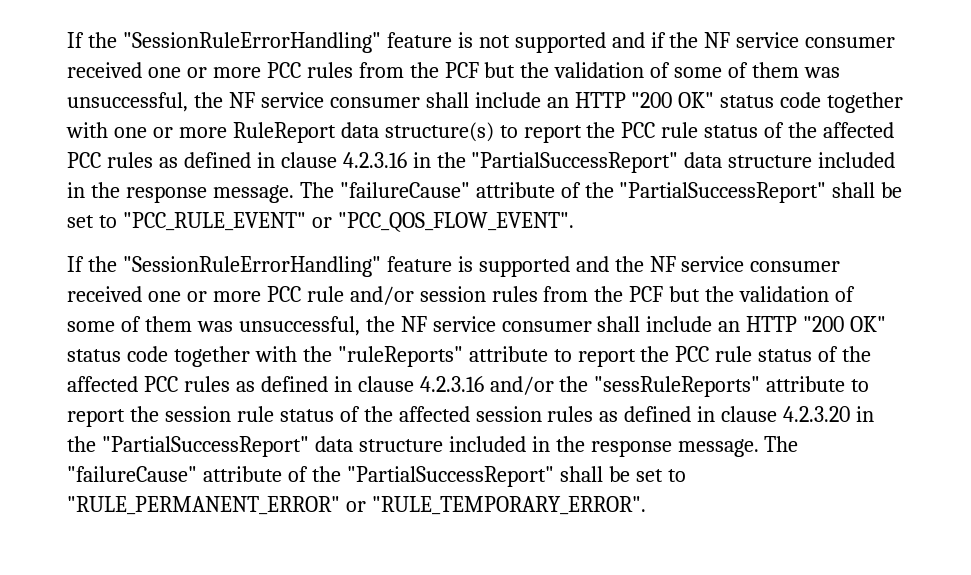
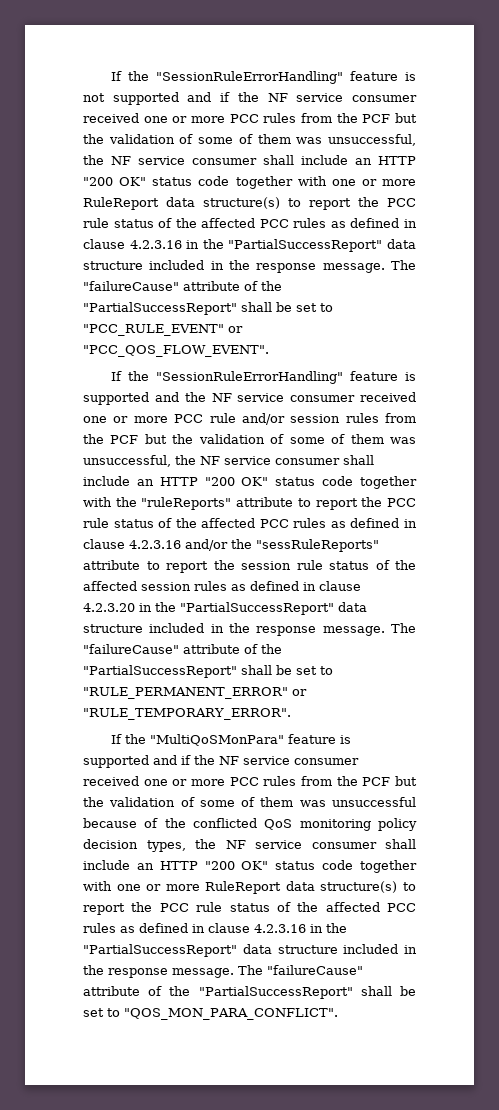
+ If the "MultiQoSMonPara" feature is supported and if the NF service consumer received one or more PCC rules from the PCF but the validation of some of them was unsuccessful because of the conflicted QoS monitoring policy decision types, the NF service consumer shall include an HTTP "200 OK" status code together with one or more RuleReport data structure(s) to report the PCC rule status of the affected PCC rules as defined in clause 4.2.3.16 in the "PartialSuccessReport" data structure included in the response message. The "failureCause" attribute of the "PartialSuccessReport" shall be set to "QOS_MON_PARA_CONFLICT".

